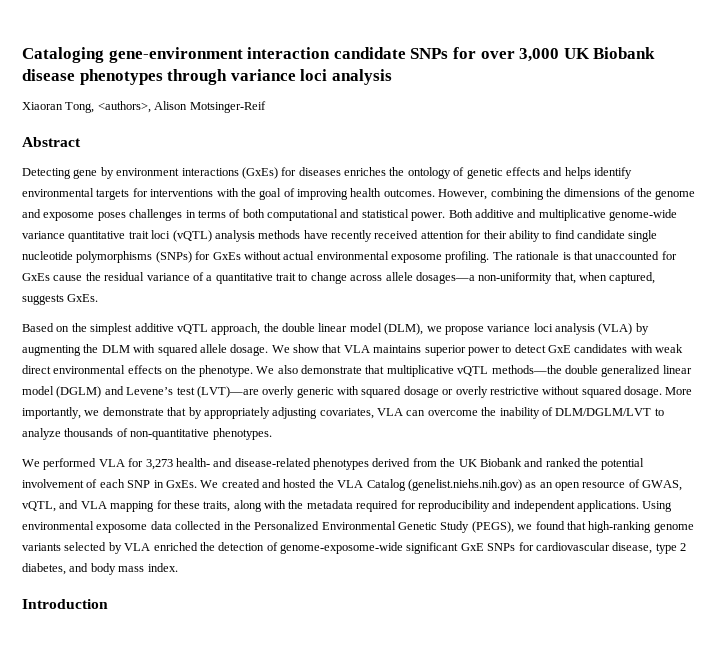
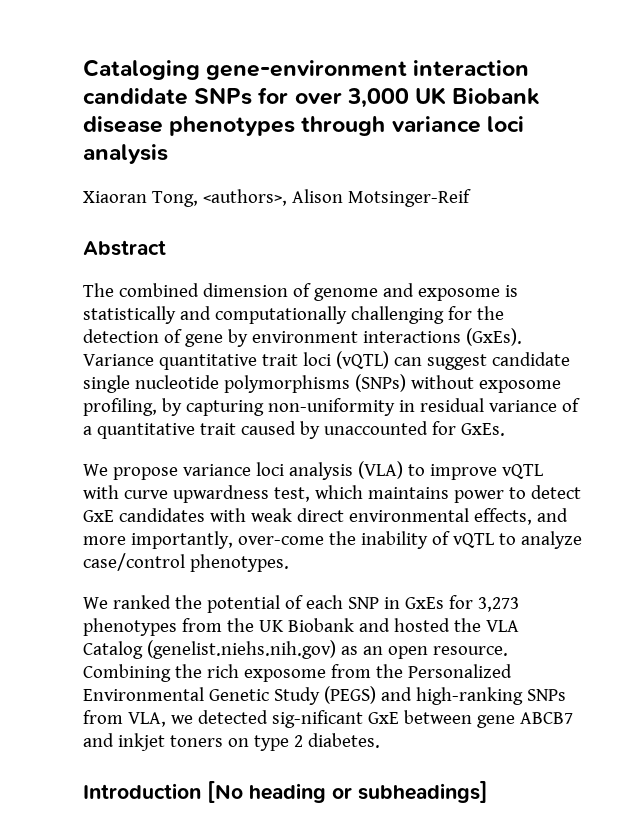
- Detecting gene by environment interactions (GxEs) for diseases enriches the ontology of genetic effects and helps identify environmental targets for interventions with the goal of improving health outcomes. However, combining the dimensions of the genome and exposome poses challenges in terms of both computational and statistical power. Both additive and multiplicative genome-wide variance quantitative trait loci (vQTL) analysis methods have recently received attention for their ability to find candidate single nucleotide polymorphisms (SNPs) for GxEs without actual environmental exposome profiling. The rationale is that unaccounted for GxEs cause the residual variance of a quantitative trait to change across allele dosages—a non-uniformity that, when captured, suggests GxEs.
- Based on the simplest additive vQTL approach, the double linear model (DLM), we propose variance loci analysis (VLA) by augmenting the DLM with squared allele dosage. We show that VLA maintains superior power to detect GxE candidates with weak direct environmental effects on the phenotype. We also demonstrate that multiplicative vQTL methods—the double generalized linear model (DGLM) and Levene’s test (LVT)—are overly generic with squared dosage or overly restrictive without squared dosage. More importantly, we demonstrate that by appropriately adjusting covariates, VLA can overcome the inability of DLM/DGLM/LVT to analyze thousands of non-quantitative phenotypes.
+ The combined dimension of genome and exposome is statistically and computationally challenging for the detection of gene by environment interactions (GxEs). Variance quantitative trait loci (vQTL) can suggest candidate single nucleotide polymorphisms (SNPs) without exposome profiling, by capturing non-uniformity in residual variance of a quantitative trait caused by unaccounted for GxEs.
+ We propose variance loci analysis (VLA) to improve vQTL with curve upwardness test, which maintains power to detect GxE candidates with weak direct environmental effects, and more importantly, over-come the inability of vQTL to analyze case/control phenotypes.
- We performed VLA for 3,273 health- and disease-related phenotypes derived from the UK Biobank and ranked the potential involvement of each SNP in GxEs. We created and hosted the VLA Catalog (genelist.niehs.nih.gov) as an open resource of GWAS, vQTL, and VLA mapping for these traits, along with the metadata required for reproducibility and independent applications. Using environmental exposome data collected in the Personalized Environmental Genetic Study (PEGS), we found that high-ranking genome variants selected by VLA enriched the detection of genome-exposome-wide significant GxE SNPs for cardiovascular disease, type 2 diabetes, and body mass index.
- Introduction
+ We ranked the potential of each SNP in GxEs for 3,273 phenotypes from the UK Biobank and hosted the VLA Catalog (genelist.niehs.nih.gov) as an open resource. Combining the rich exposome from the Personalized Environmental Genetic Study (PEGS) and high-ranking SNPs from VLA, we detected sig-nificant GxE between gene ABCB7 and inkjet toners on type 2 diabetes.
+ Introduction [No heading or subheadings]

